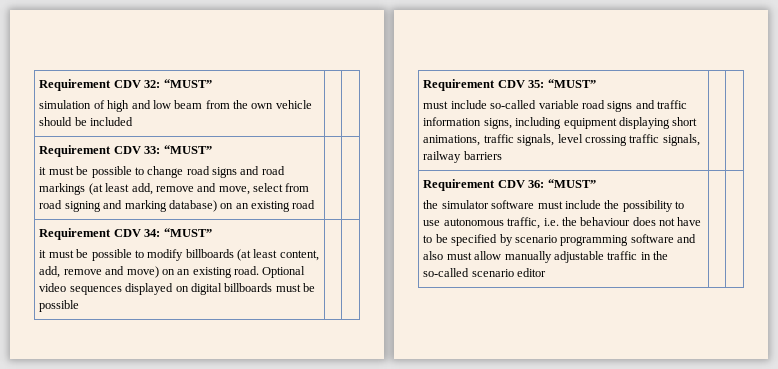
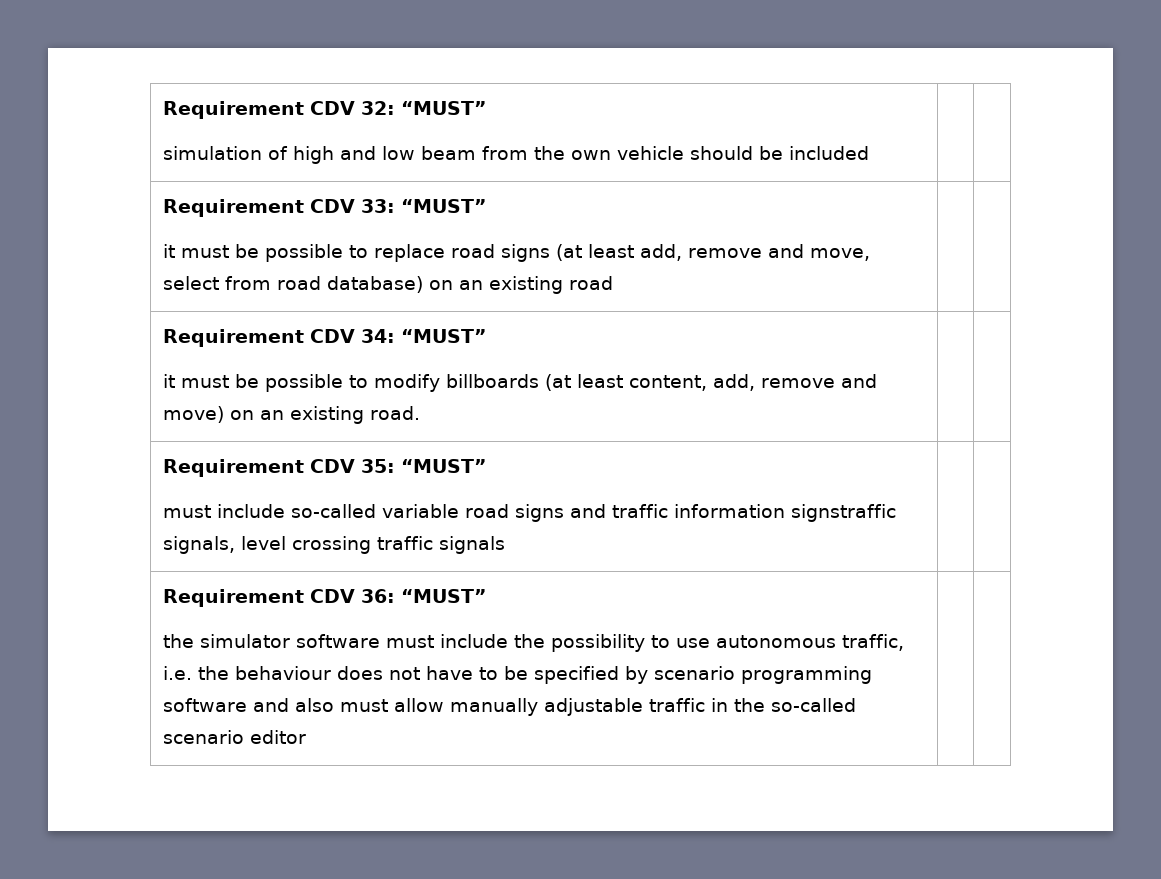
  Requirement CDV 33: “MUST”
- it must be possible to change road signs and road markings (at least add, remove and move, select from road signing and marking database) on an existing road | |
+ it must be possible to replace road signs (at least add, remove and move, select from road database) on an existing road | |
  Requirement CDV 34: “MUST”
- it must be possible to modify billboards (at least content, add, remove and move) on an existing road. Optional video sequences displayed on digital billboards must be possible | |
+ it must be possible to modify billboards (at least content, add, remove and move) on an existing road. | |
  Requirement CDV 35: “MUST”
- must include so-called variable road signs and traffic information signs, including equipment displaying short animations, traffic signals, level crossing traffic signals, railway barriers | |
+ must include so-called variable road signs and traffic information signstraffic signals, level crossing traffic signals | |

